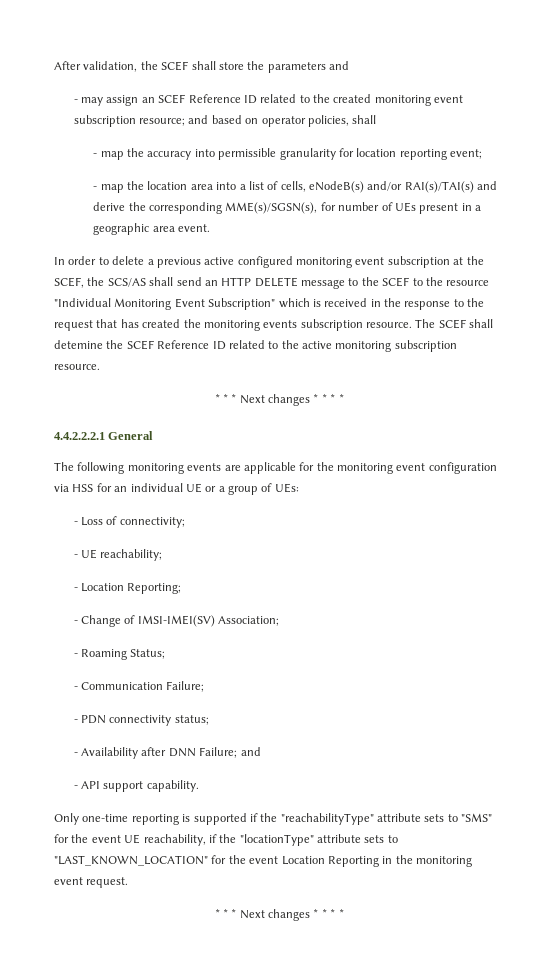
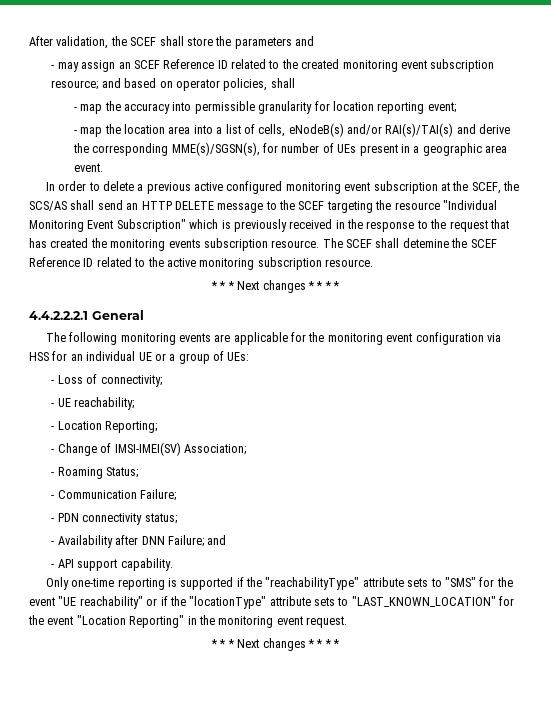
- In order to delete a previous active configured monitoring event subscription at the SCEF, the SCS/AS shall send an HTTP DELETE message to the SCEF to the resource "Individual Monitoring Event Subscription" which is received in the response to the request that has created the monitoring events subscription resource.
+ In order to delete a previous active configured monitoring event subscription at the SCEF, the SCS/AS shall send an HTTP DELETE message to the SCEF targeting the resource "Individual Monitoring Event Subscription" which is previously received in the response to the request that has created the monitoring events subscription resource.
- Only one-time reporting is supported if the "reachabilityType" attribute sets to "SMS" for the event UE reachability, if the "locationType" attribute sets to "LAST_KNOWN_LOCATION" for the event Location Reporting in the monitoring event request.
+ Only one-time reporting is supported if the "reachabilityType" attribute sets to "SMS" for the event "UE reachability" or if the "locationType" attribute sets to "LAST_KNOWN_LOCATION" for the event "Location Reporting" in the monitoring event request.

